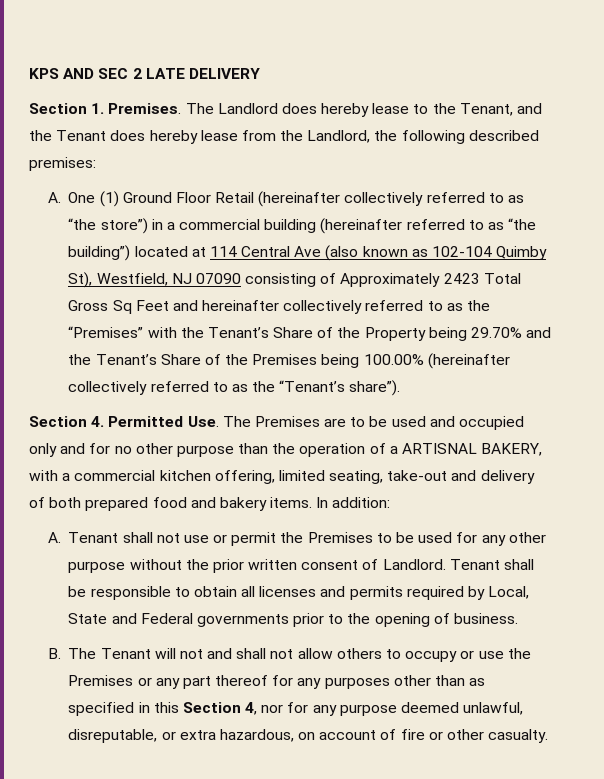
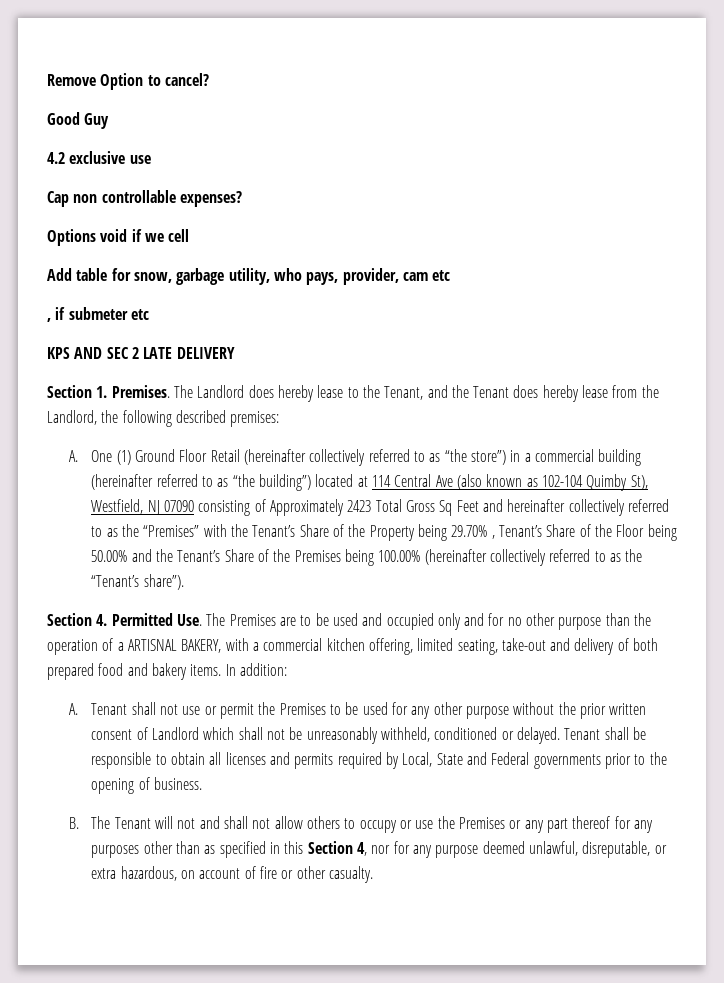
+ Remove Option to cancel?
+ Good Guy
+ 4.2 exclusive use
+ Cap non controllable expenses?
+ Options void if we cell
+ Add table for snow, garbage utility, who pays, provider, cam etc
+ , if submeter etc
- A. One (1) Ground Floor Retail (hereinafter collectively referred to as “the store”) in a commercial building (hereinafter referred to as “the building”) located at 114 Central Ave (also known as 102-104 Quimby St), Westfield, NJ 07090 consisting of Approximately 2423 Total Gross Sq Feet and hereinafter collectively referred to as the “Premises” with the Tenant’s Share of the Property being 29.70% and the Tenant’s Share of the Premises being 100.00% (hereinafter collectively referred to as the “Tenant’s share”).
+ A. One (1) Ground Floor Retail (hereinafter collectively referred to as “the store”) in a commercial building (hereinafter referred to as “the building”) located at 114 Central Ave (also known as 102-104 Quimby St), Westfield, NJ 07090 consisting of Approximately 2423 Total Gross Sq Feet and hereinafter collectively referred to as the “Premises” with the Tenant’s Share of the Property being 29.70% , Tenant’s Share of the Floor being 50.00% and the Tenant’s Share of the Premises being 100.00% (hereinafter collectively referred to as the “Tenant’s share”).
- A. Tenant shall not use or permit the Premises to be used for any other purpose without the prior written consent of Landlord.
+ A. Tenant shall not use or permit the Premises to be used for any other purpose without the prior written consent of Landlord which shall not be unreasonably withheld, conditioned or delayed.

